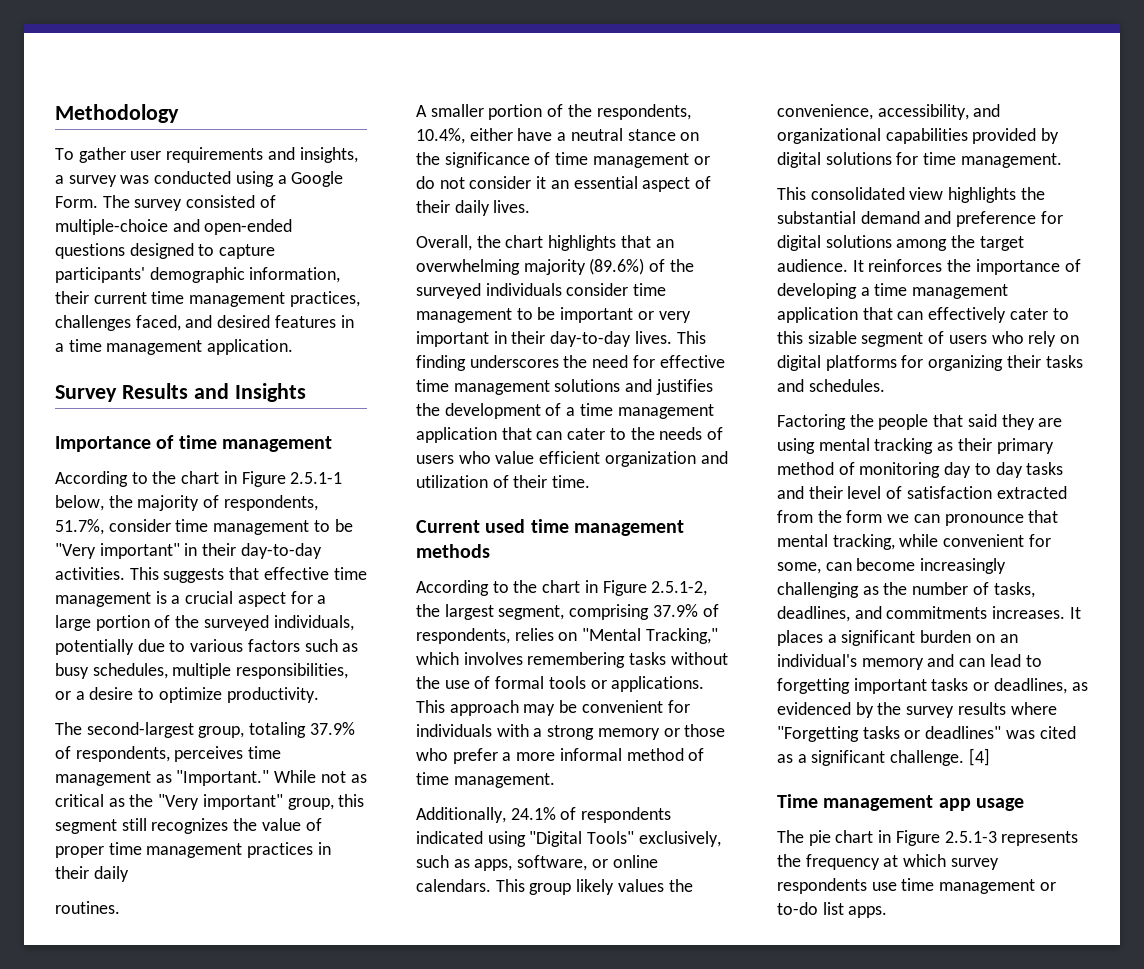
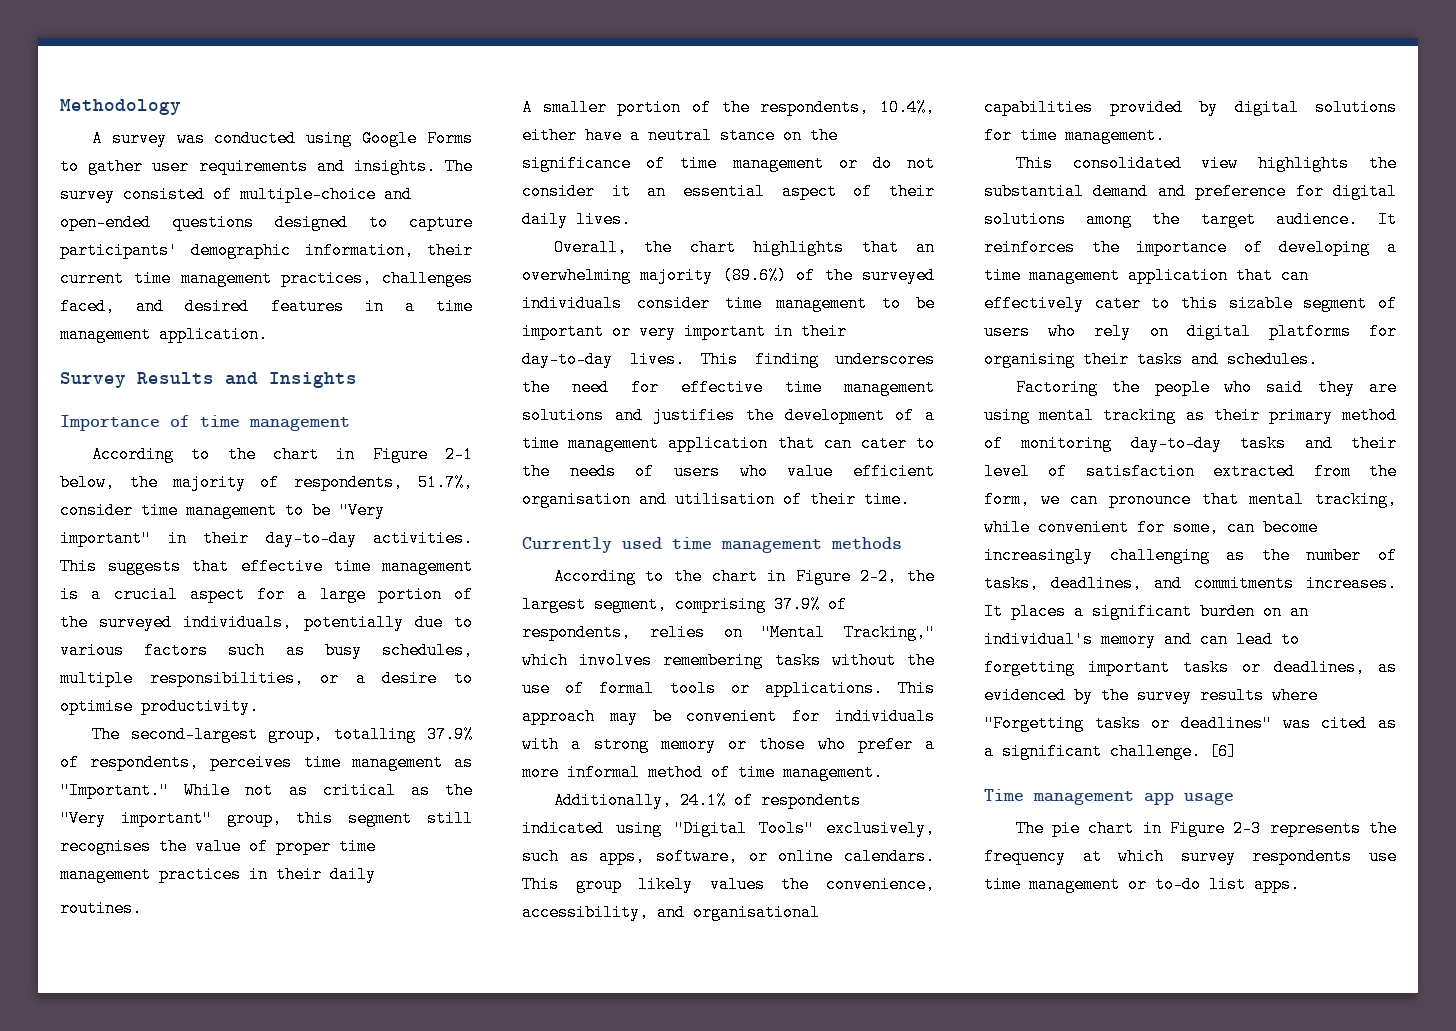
- To gather user requirements and insights, a survey was conducted using a Google Form.
+ A survey was conducted using Google Forms to gather user requirements and insights.
- According to the chart in Figure 2.5.1-1 below, the majority of respondents, 51.7%, consider time management to be "Very important" in their day-to-day activities.
+ According to the chart in Figure 2-1 below, the majority of respondents, 51.7%, consider time management to be "Very important" in their day-to-day activities.
- This suggests that effective time management is a crucial aspect for a large portion of the surveyed individuals, potentially due to various factors such as busy schedules, multiple responsibilities, or a desire to optimize productivity.
+ This suggests that effective time management is a crucial aspect for a large portion of the surveyed individuals, potentially due to various factors such as busy schedules, multiple responsibilities, or a desire to optimise productivity.
- The second-largest group, totaling 37.9% of respondents, perceives time management as "Important."
+ The second-largest group, totalling 37.9% of respondents, perceives time management as "Important."
- While not as critical as the "Very important" group, this segment still recognizes the value of proper time management practices in their daily
+ While not as critical as the "Very important" group, this segment still recognises the value of proper time management practices in their daily
- This finding underscores the need for effective time management solutions and justifies the development of a time management application that can cater to the needs of users who value efficient organization and utilization of their time.
+ This finding underscores the need for effective time management solutions and justifies the development of a time management application that can cater to the needs of users who value efficient organisation and utilisation of their time.
- Current used time management methods
+ Currently used time management methods
- According to the chart in Figure 2.5.1-2, the largest segment, comprising 37.9% of respondents, relies on "Mental Tracking," which involves remembering tasks without the use of formal tools or applications.
+ According to the chart in Figure 2-2, the largest segment, comprising 37.9% of respondents, relies on "Mental Tracking," which involves remembering tasks without the use of formal tools or applications.
- This group likely values the convenience, accessibility, and organizational capabilities provided by digital solutions for time management.
+ This group likely values the convenience, accessibility, and organisational capabilities provided by digital solutions for time management.
- It reinforces the importance of developing a time management application that can effectively cater to this sizable segment of users who rely on digital platforms for organizing their tasks and schedules.
+ It reinforces the importance of developing a time management application that can effectively cater to this sizable segment of users who rely on digital platforms for organising their tasks and schedules.
- Factoring the people that said they are using mental tracking as their primary method of monitoring day to day tasks and their level of satisfaction extracted from the form we can pronounce that mental tracking, while convenient for some, can become increasingly challenging as the number of tasks, deadlines, and commitments increases.
+ Factoring the people who said they are using mental tracking as their primary method of monitoring day-to-day tasks and their level of satisfaction extracted from the form, we can pronounce that mental tracking, while convenient for some, can become increasingly challenging as the number of tasks, deadlines, and commitments increases.
- [4]
+ [6]
- The pie chart in Figure 2.5.1-3 represents the frequency at which survey respondents use time management or to-do list apps.
+ The pie chart in Figure 2-3 represents the frequency at which survey respondents use time management or to-do list apps.

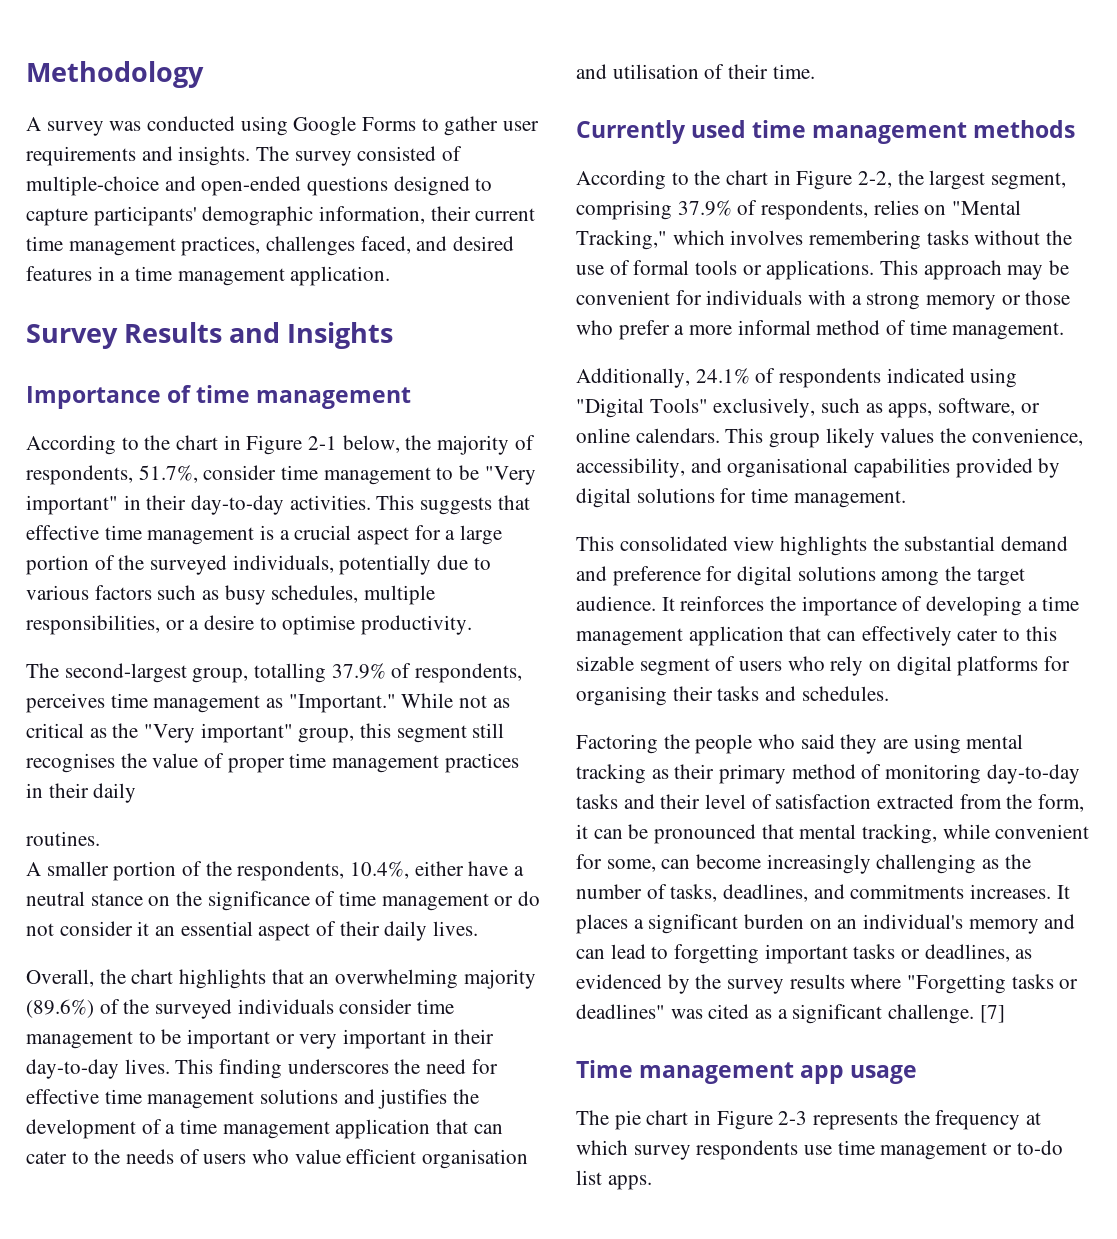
- Factoring the people who said they are using mental tracking as their primary method of monitoring day-to-day tasks and their level of satisfaction extracted from the form, we can pronounce that mental tracking, while convenient for some, can become increasingly challenging as the number of tasks, deadlines, and commitments increases.
+ Factoring the people who said they are using mental tracking as their primary method of monitoring day-to-day tasks and their level of satisfaction extracted from the form, it can be pronounced that mental tracking, while convenient for some, can become increasingly challenging as the number of tasks, deadlines, and commitments increases.
- [6]
+ [7]

